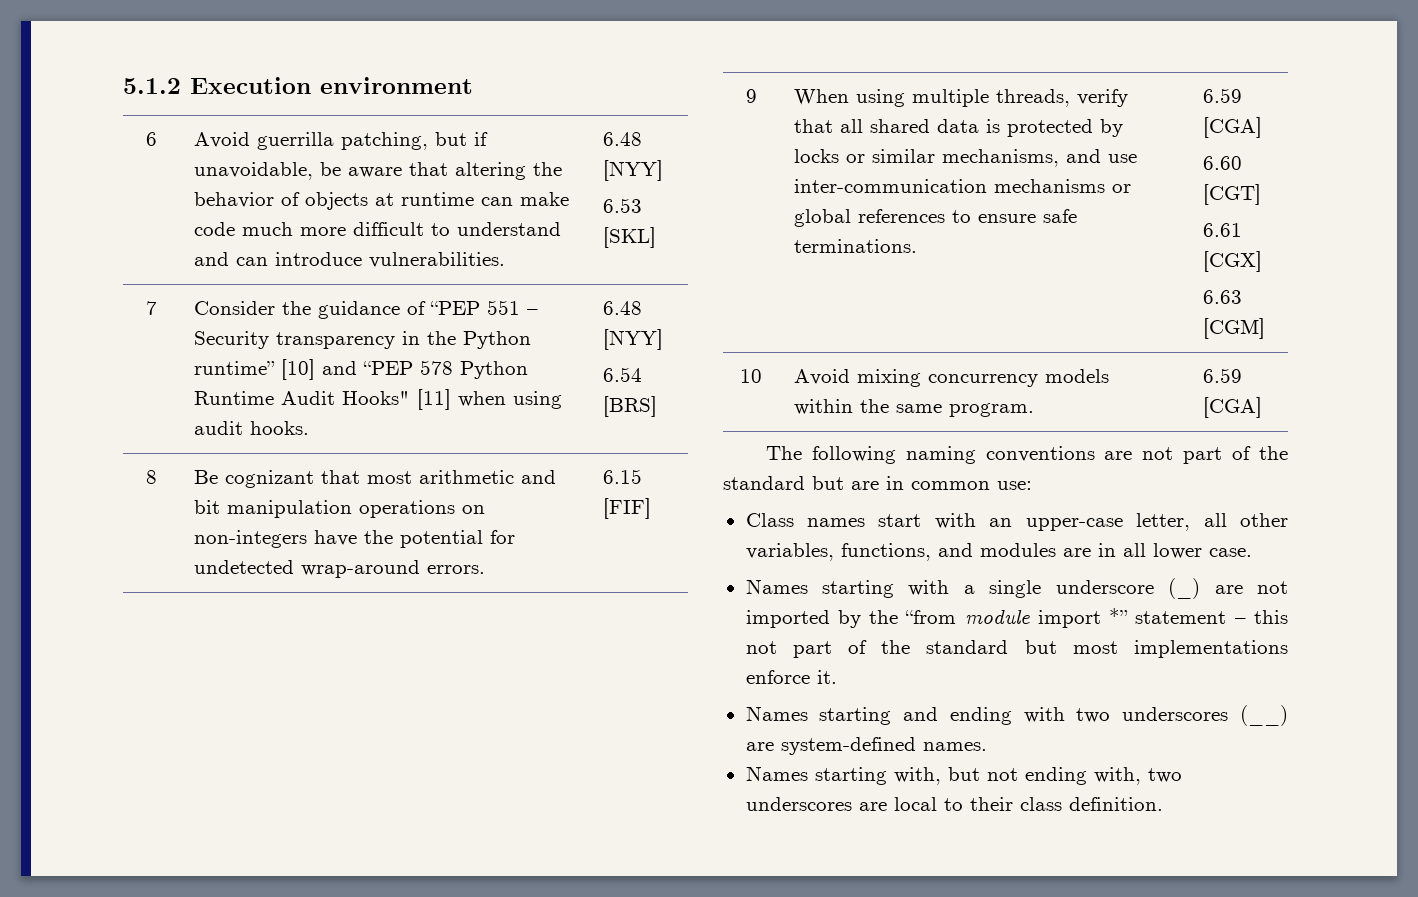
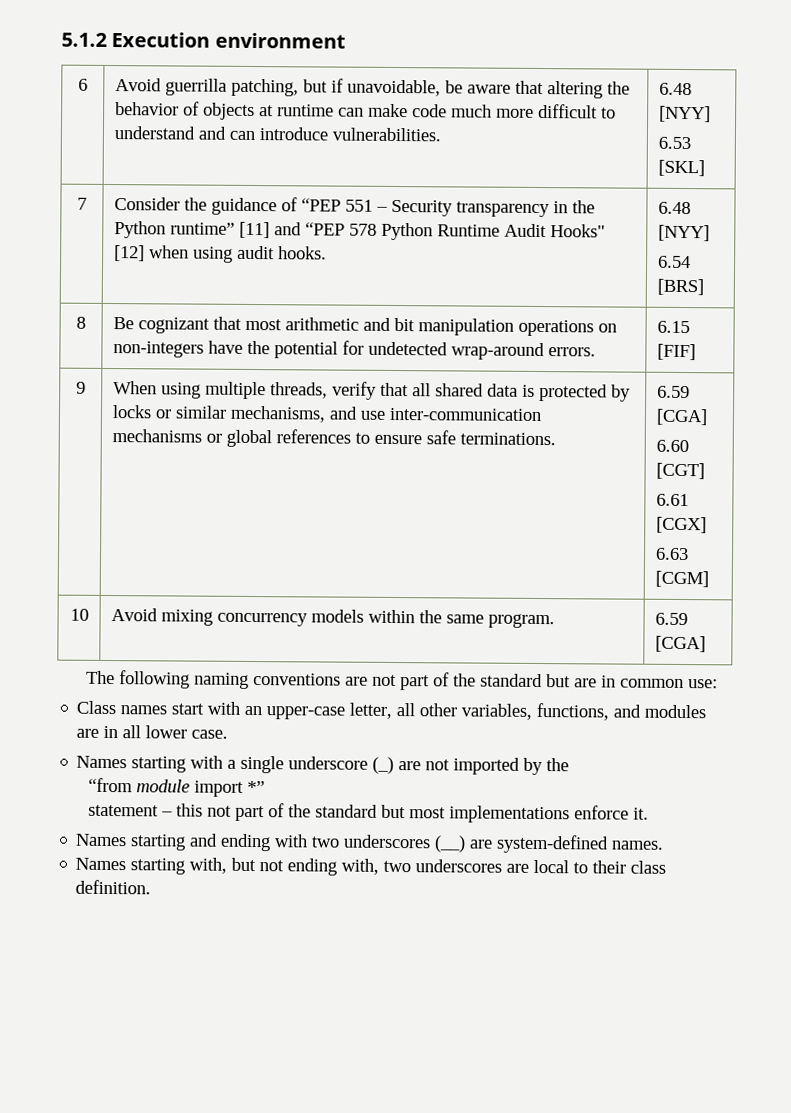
- 7 | Consider the guidance of “PEP 551 – Security transparency in the Python runtime” [10] and “PEP 578 Python Runtime Audit Hooks" [11] when using audit hooks. | 6.48 [NYY]
+ 7 | Consider the guidance of “PEP 551 – Security transparency in the Python runtime” [11] and “PEP 578 Python Runtime Audit Hooks" [12] when using audit hooks. | 6.48 [NYY]
- Names starting with a single underscore (_) are not imported by the “from module import *” statement – this not part of the standard but most implementations enforce it.
+ Names starting with a single underscore (_) are not imported by the
+ “from module import *”
+ statement – this not part of the standard but most implementations enforce it.

